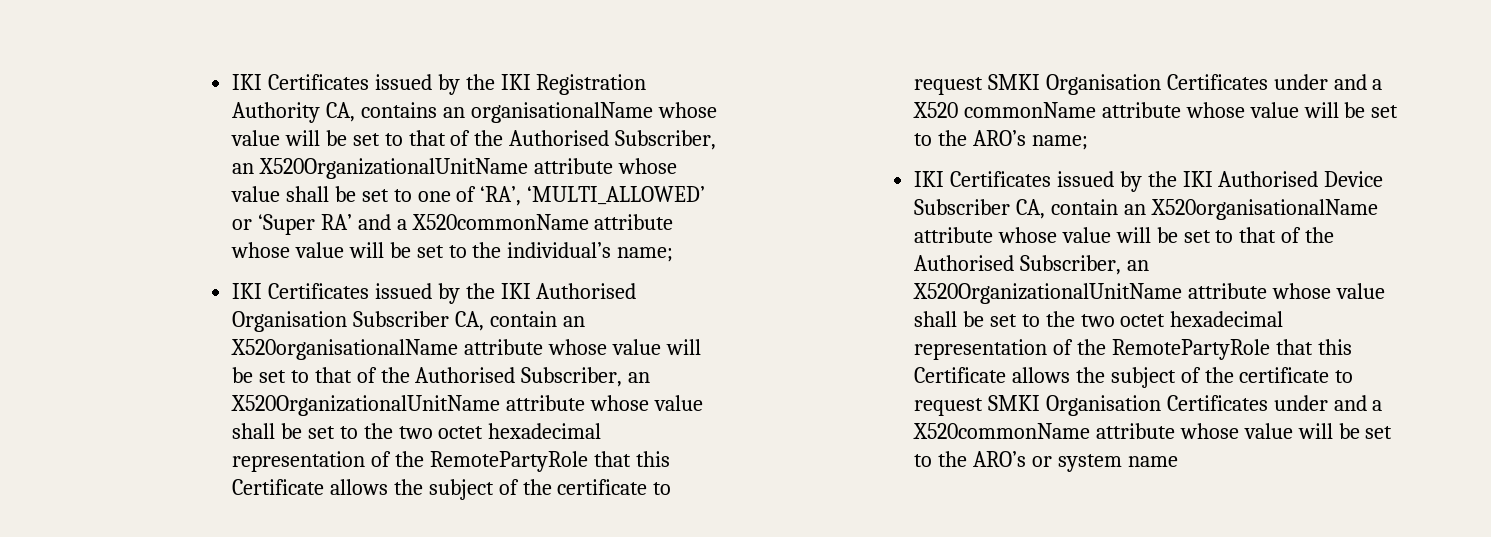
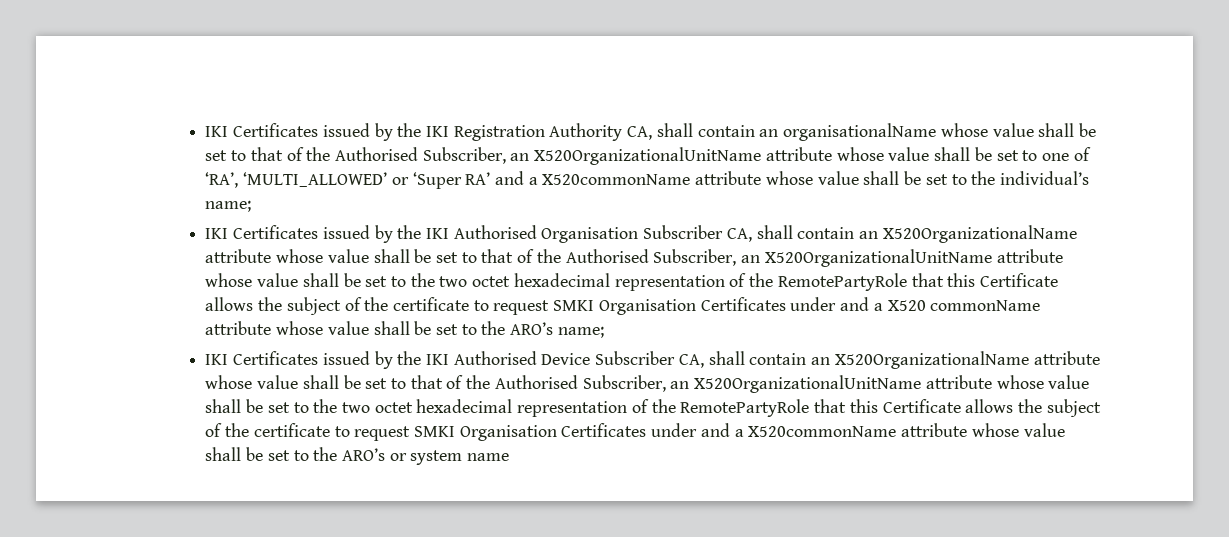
- IKI Certificates issued by the IKI Registration Authority CA, contains an organisationalName whose value will be set to that of the Authorised Subscriber, an X520OrganizationalUnitName attribute whose value shall be set to one of ‘RA’, ‘MULTI_ALLOWED’ or ‘Super RA’ and a X520commonName attribute whose value will be set to the individual’s name;
+ IKI Certificates issued by the IKI Registration Authority CA, shall contain an organisationalName whose value shall be set to that of the Authorised Subscriber, an X520OrganizationalUnitName attribute whose value shall be set to one of ‘RA’, ‘MULTI_ALLOWED’ or ‘Super RA’ and a X520commonName attribute whose value shall be set to the individual’s name;
- IKI Certificates issued by the IKI Authorised Organisation Subscriber CA, contain an X520organisationalName attribute whose value will be set to that of the Authorised Subscriber, an X520OrganizationalUnitName attribute whose value shall be set to the two octet hexadecimal representation of the RemotePartyRole that this Certificate allows the subject of the certificate to request SMKI Organisation Certificates under and a X520 commonName attribute whose value will be set to the ARO’s name;
+ IKI Certificates issued by the IKI Authorised Organisation Subscriber CA, shall contain an X520OrganizationalName attribute whose value shall be set to that of the Authorised Subscriber, an X520OrganizationalUnitName attribute whose value shall be set to the two octet hexadecimal representation of the RemotePartyRole that this Certificate allows the subject of the certificate to request SMKI Organisation Certificates under and a X520 commonName attribute whose value shall be set to the ARO’s name;
- IKI Certificates issued by the IKI Authorised Device Subscriber CA, contain an X520organisationalName attribute whose value will be set to that of the Authorised Subscriber, an X520OrganizationalUnitName attribute whose value shall be set to the two octet hexadecimal representation of the RemotePartyRole that this Certificate allows the subject of the certificate to request SMKI Organisation Certificates under and a X520commonName attribute whose value will be set to the ARO’s or system name
+ IKI Certificates issued by the IKI Authorised Device Subscriber CA, shall contain an X520OrganizationalName attribute whose value shall be set to that of the Authorised Subscriber, an X520OrganizationalUnitName attribute whose value shall be set to the two octet hexadecimal representation of the RemotePartyRole that this Certificate allows the subject of the certificate to request SMKI Organisation Certificates under and a X520commonName attribute whose value shall be set to the ARO’s or system name

